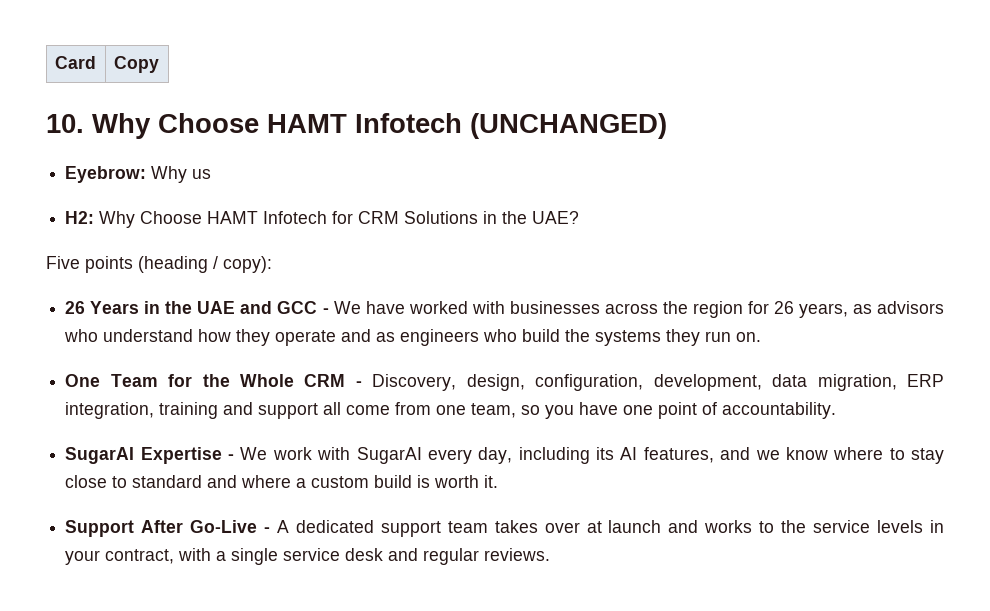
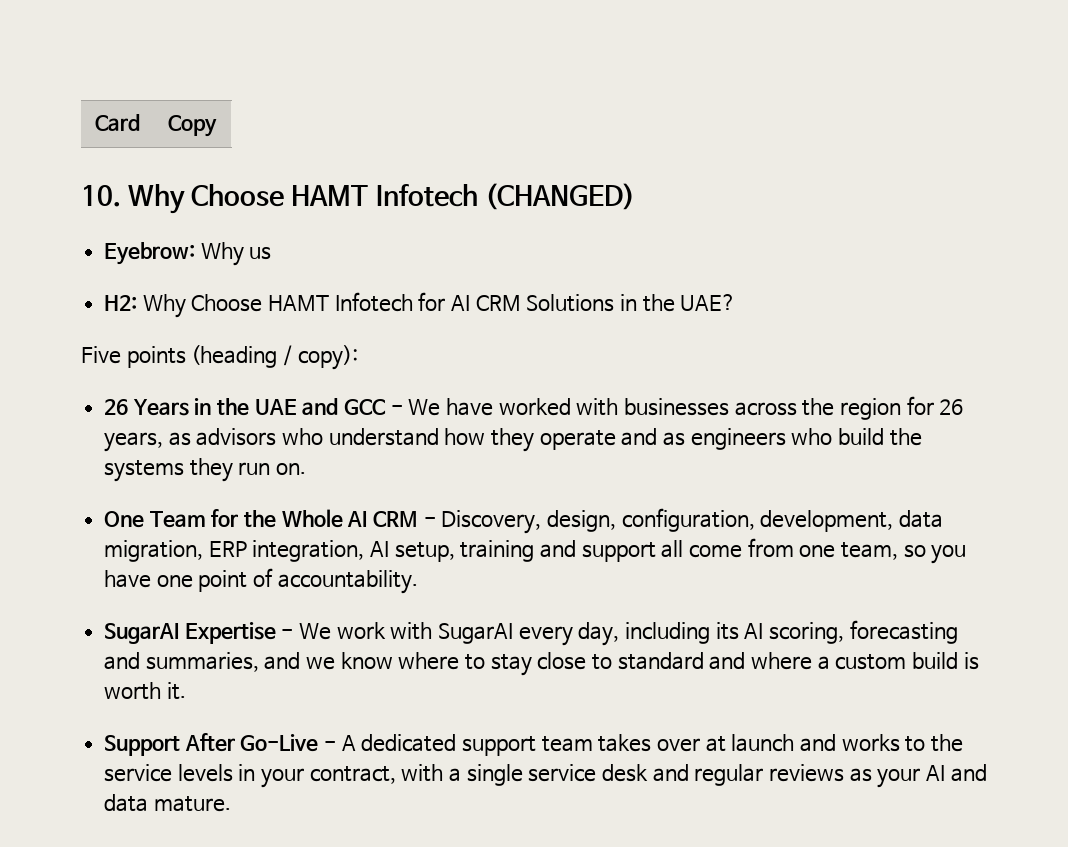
- 10. Why Choose HAMT Infotech (UNCHANGED)
+ 10. Why Choose HAMT Infotech (CHANGED)
- H2: Why Choose HAMT Infotech for CRM Solutions in the UAE?
+ H2: Why Choose HAMT Infotech for AI CRM Solutions in the UAE?
- One Team for the Whole CRM - Discovery, design, configuration, development, data migration, ERP integration, training and support all come from one team, so you have one point of accountability.
+ One Team for the Whole AI CRM - Discovery, design, configuration, development, data migration, ERP integration, AI setup, training and support all come from one team, so you have one point of accountability.
- SugarAI Expertise - We work with SugarAI every day, including its AI features, and we know where to stay close to standard and where a custom build is worth it.
+ SugarAI Expertise - We work with SugarAI every day, including its AI scoring, forecasting and summaries, and we know where to stay close to standard and where a custom build is worth it.
- Support After Go-Live - A dedicated support team takes over at launch and works to the service levels in your contract, with a single service desk and regular reviews.
+ Support After Go-Live - A dedicated support team takes over at launch and works to the service levels in your contract, with a single service desk and regular reviews as your AI and data mature.

